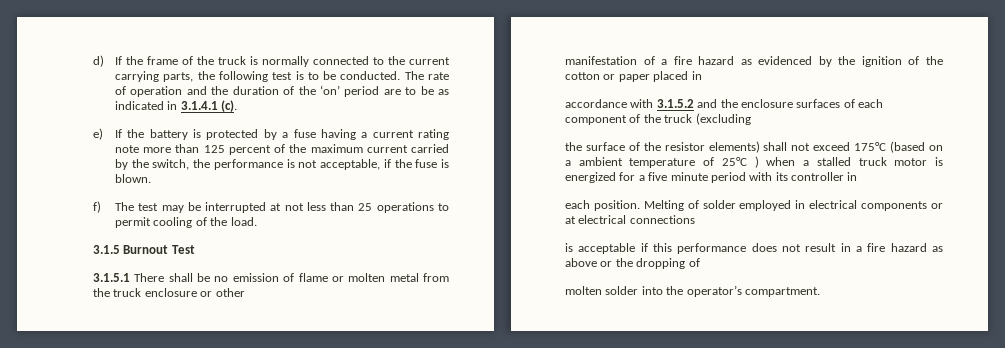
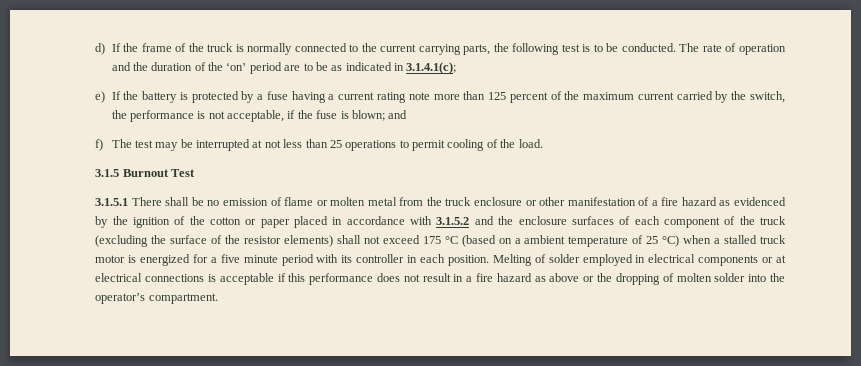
- The rate of operation and the duration of the ‘on’ period are to be as indicated in 3.1.4.1 (c).
+ The rate of operation and the duration of the ‘on’ period are to be as indicated in 3.1.4.1(c);
- e) If the battery is protected by a fuse having a current rating note more than 125 percent of the maximum current carried by the switch, the performance is not acceptable, if the fuse is blown.
+ e) If the battery is protected by a fuse having a current rating note more than 125 percent of the maximum current carried by the switch, the performance is not acceptable, if the fuse is blown; and
- 3.1.5.1 There shall be no emission of flame or molten metal from the truck enclosure or other
- manifestation of a fire hazard as evidenced by the ignition of the cotton or paper placed in
- accordance with 3.1.5.2 and the enclosure surfaces of each component of the truck (excluding
- the surface of the resistor elements) shall not exceed 175°C (based on a ambient temperature of 25°C ) when a stalled truck motor is energized for a five minute period with its controller in
- each position.
+ 3.1.5.1 There shall be no emission of flame or molten metal from the truck enclosure or other manifestation of a fire hazard as evidenced by the ignition of the cotton or paper placed in accordance with 3.1.5.2 and the enclosure surfaces of each component of the truck (excluding the surface of the resistor elements) shall not exceed 175 °C (based on a ambient temperature of 25 °C) when a stalled truck motor is energized for a five minute period with its controller in each position.
- Melting of solder employed in electrical components or at electrical connections
- is acceptable if this performance does not result in a fire hazard as above or the dropping of
- molten solder into the operator’s compartment.
+ Melting of solder employed in electrical components or at electrical connections is acceptable if this performance does not result in a fire hazard as above or the dropping of molten solder into the operator’s compartment.

